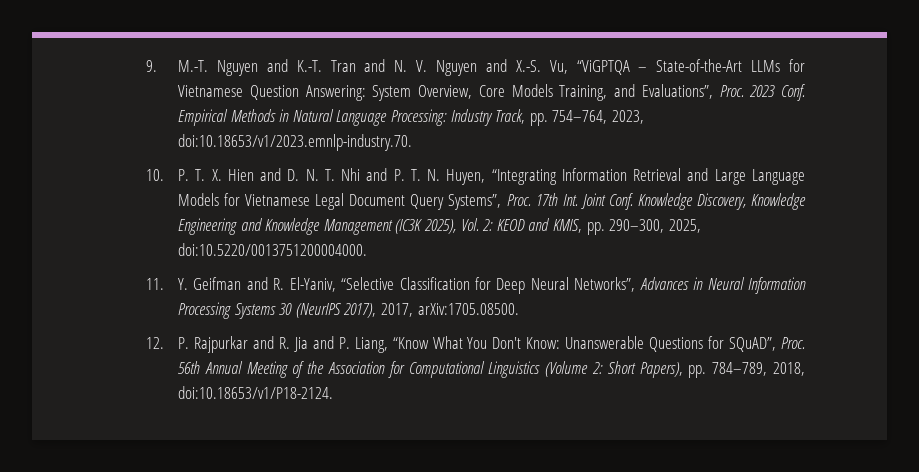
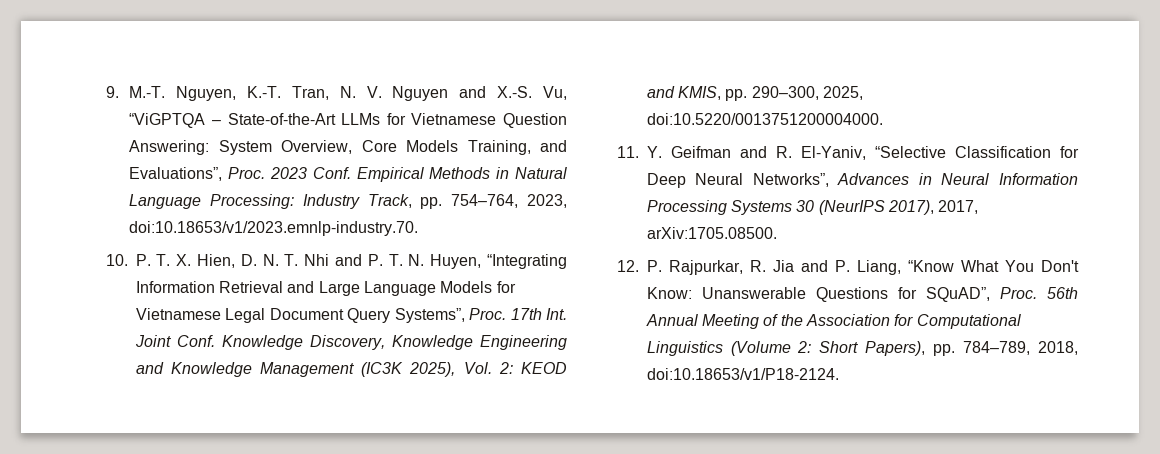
- 9. M.-T. Nguyen and K.-T. Tran and N. V. Nguyen and X.-S. Vu, “ViGPTQA – State-of-the-Art LLMs for Vietnamese Question Answering: System Overview, Core Models Training, and Evaluations”, Proc.
+ 9. M.-T. Nguyen, K.-T. Tran, N. V. Nguyen and X.-S. Vu, “ViGPTQA – State-of-the-Art LLMs for Vietnamese Question Answering: System Overview, Core Models Training, and Evaluations”, Proc.
- 10. P. T. X. Hien and D. N. T. Nhi and P. T. N. Huyen, “Integrating Information Retrieval and Large Language Models for Vietnamese Legal Document Query Systems”, Proc.
+ 10. P. T. X. Hien, D. N. T. Nhi and P. T. N. Huyen, “Integrating Information Retrieval and Large Language Models for Vietnamese Legal Document Query Systems”, Proc.
- 12. P. Rajpurkar and R. Jia and P. Liang, “Know What You Don't Know: Unanswerable Questions for SQuAD”, Proc.
+ 12. P. Rajpurkar, R. Jia and P. Liang, “Know What You Don't Know: Unanswerable Questions for SQuAD”, Proc.

